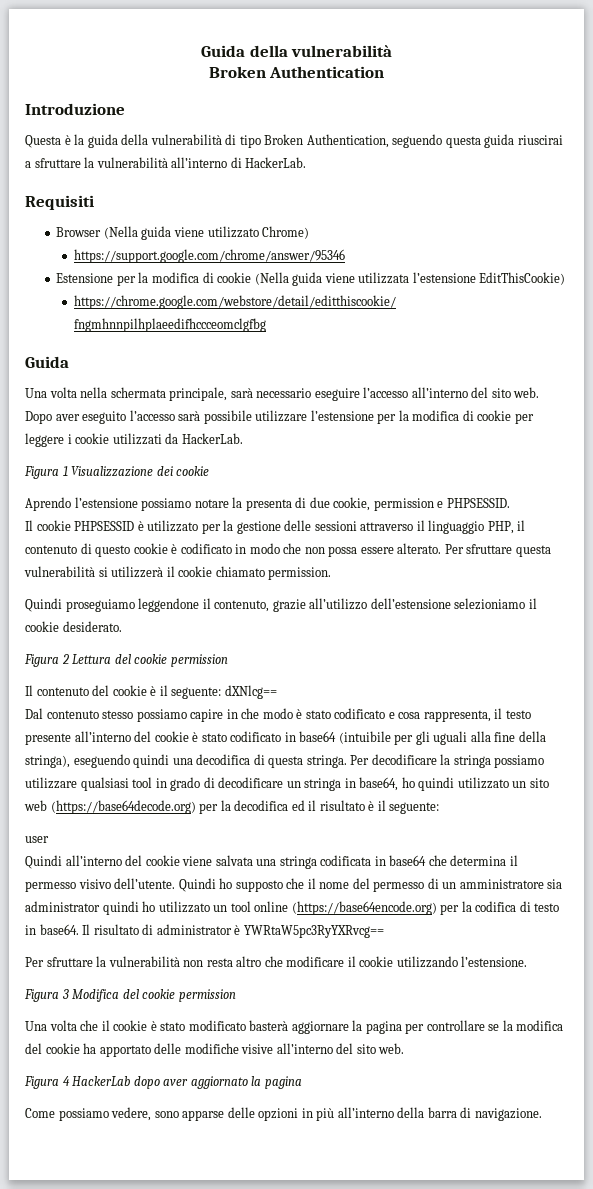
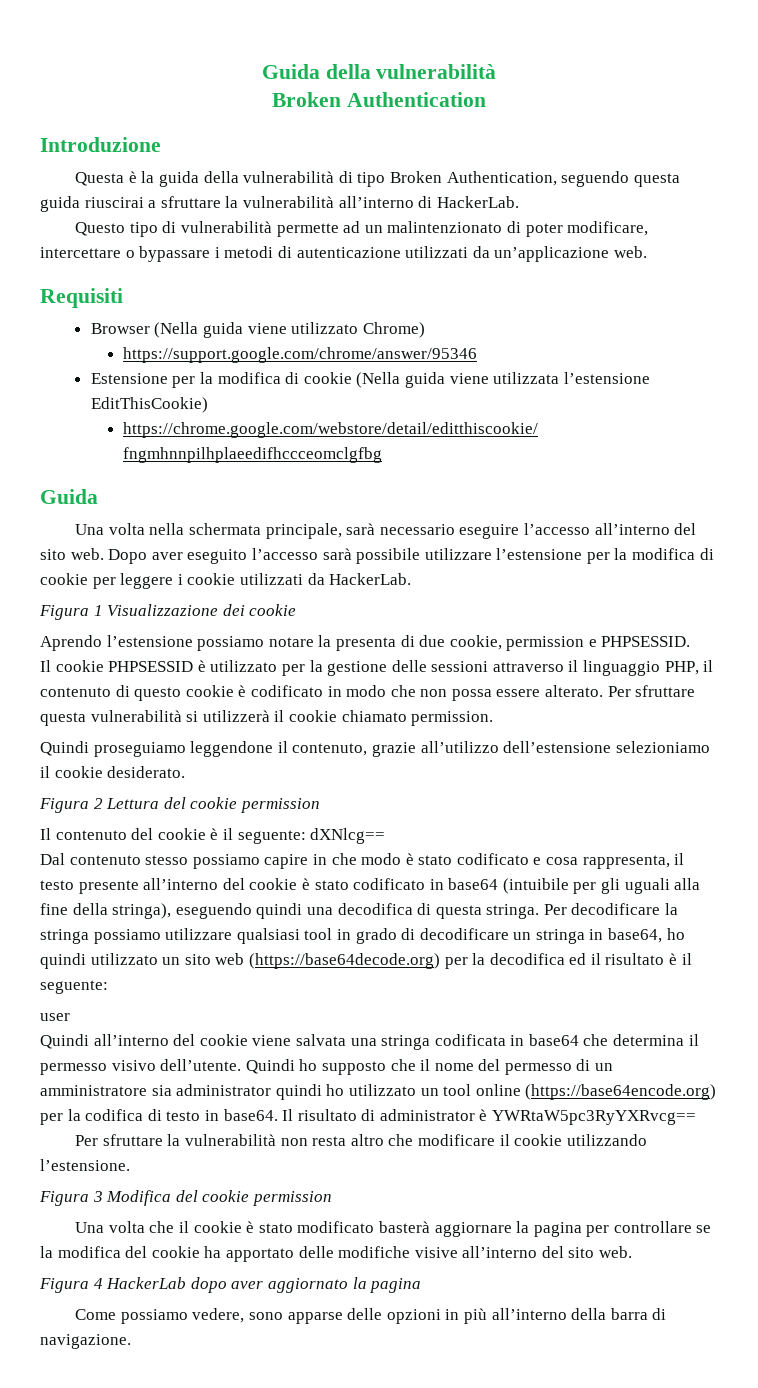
+ Questo tipo di vulnerabilità permette ad un malintenzionato di poter modificare, intercettare o bypassare i metodi di autenticazione utilizzati da un’applicazione web.

